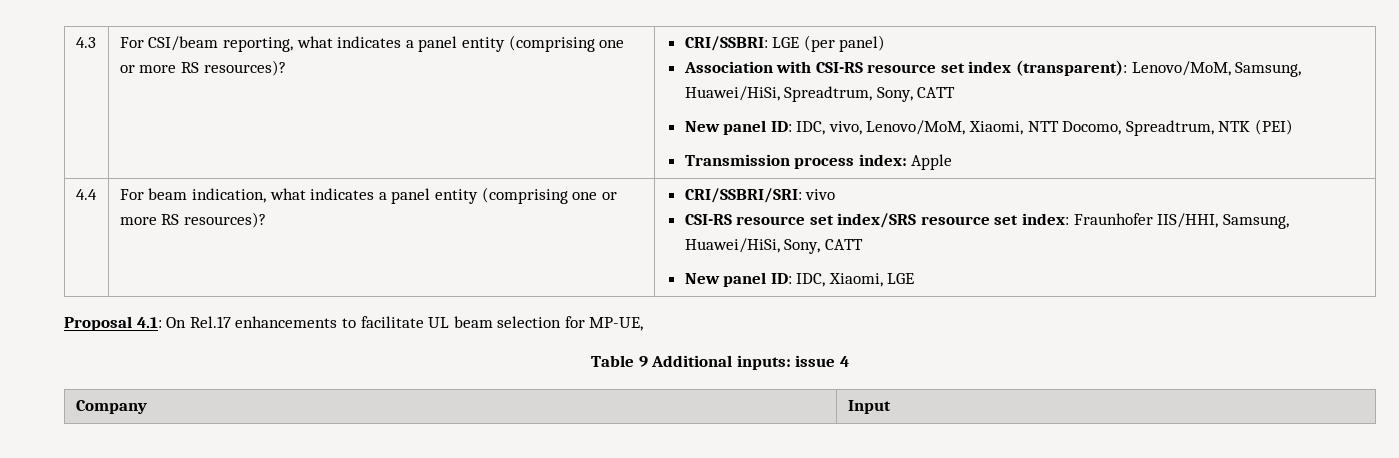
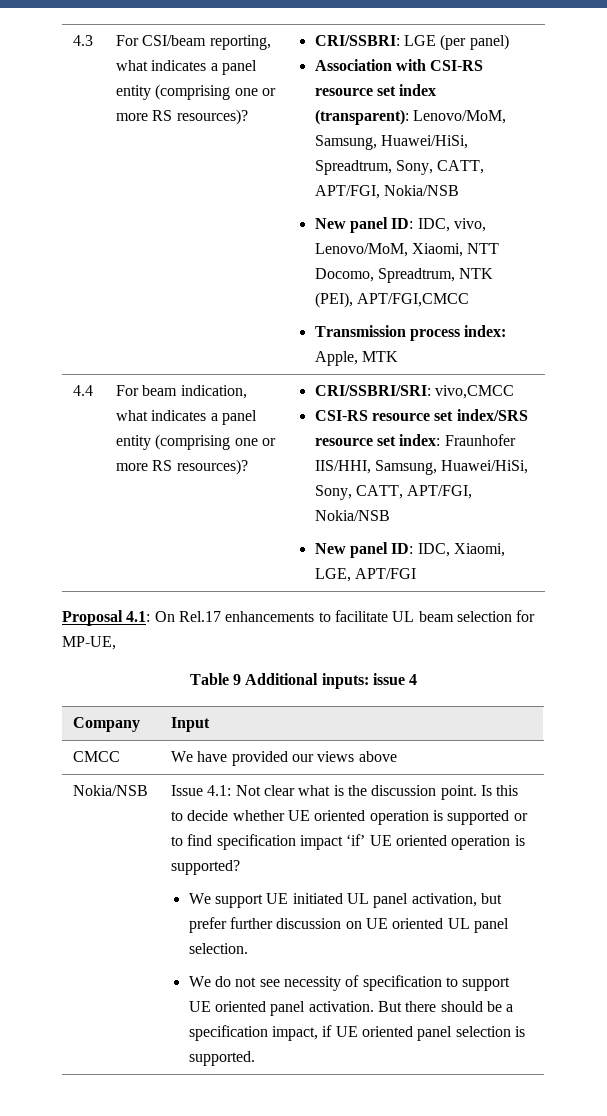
- Association with CSI-RS resource set index (transparent): Lenovo/MoM, Samsung, Huawei/HiSi, Spreadtrum, Sony, CATT
+ Association with CSI-RS resource set index (transparent): Lenovo/MoM, Samsung, Huawei/HiSi, Spreadtrum, Sony, CATT, APT/FGI, Nokia/NSB
- New panel ID: IDC, vivo, Lenovo/MoM, Xiaomi, NTT Docomo, Spreadtrum, NTK (PEI)
+ New panel ID: IDC, vivo, Lenovo/MoM, Xiaomi, NTT Docomo, Spreadtrum, NTK (PEI), APT/FGI,CMCC
- Transmission process index: Apple
+ Transmission process index: Apple, MTK
- 4.4 | For beam indication, what indicates a panel entity (comprising one or more RS resources)? | CRI/SSBRI/SRI: vivo
- CSI-RS resource set index/SRS resource set index: Fraunhofer IIS/HHI, Samsung, Huawei/HiSi, Sony, CATT
- New panel ID: IDC, Xiaomi, LGE
+ 4.4 | For beam indication, what indicates a panel entity (comprising one or more RS resources)? | CRI/SSBRI/SRI: vivo,CMCC
+ CSI-RS resource set index/SRS resource set index: Fraunhofer IIS/HHI, Samsung, Huawei/HiSi, Sony, CATT, APT/FGI, Nokia/NSB
+ New panel ID: IDC, Xiaomi, LGE, APT/FGI
+ CMCC | We have provided our views above
+ Nokia/NSB | Issue 4.1: Not clear what is the discussion point. Is this to decide whether UE oriented operation is supported or to find specification impact ‘if’ UE oriented operation is supported?
+ We support UE initiated UL panel activation, but prefer further discussion on UE oriented UL panel selection.
+ We do not see necessity of specification to support UE oriented panel activation. But there should be a specification impact, if UE oriented panel selection is supported.

